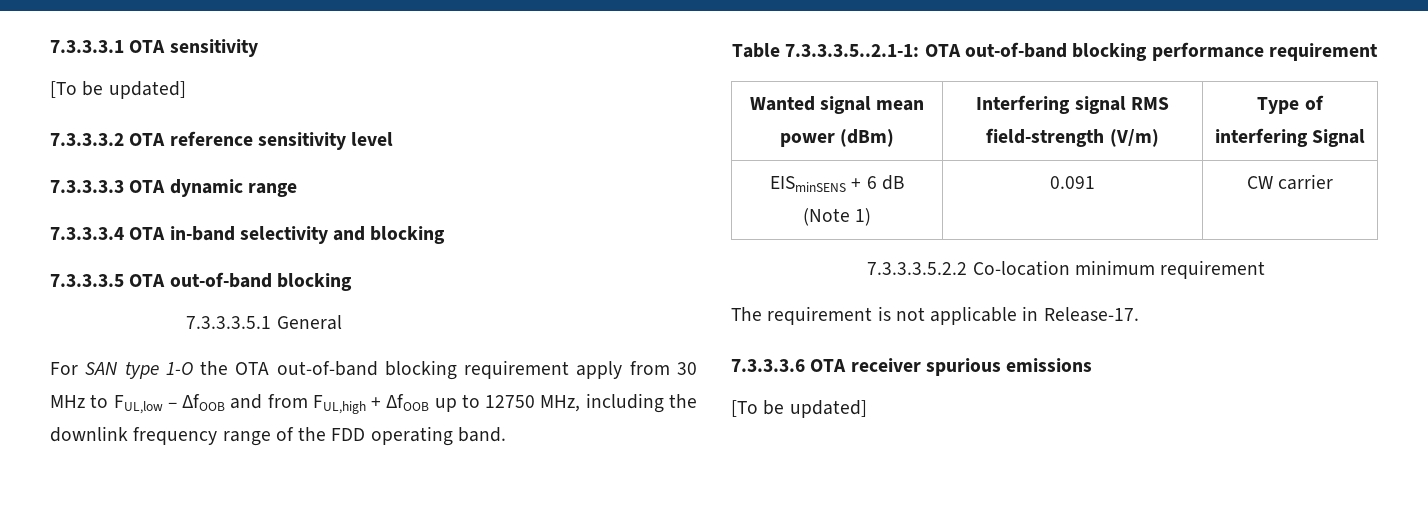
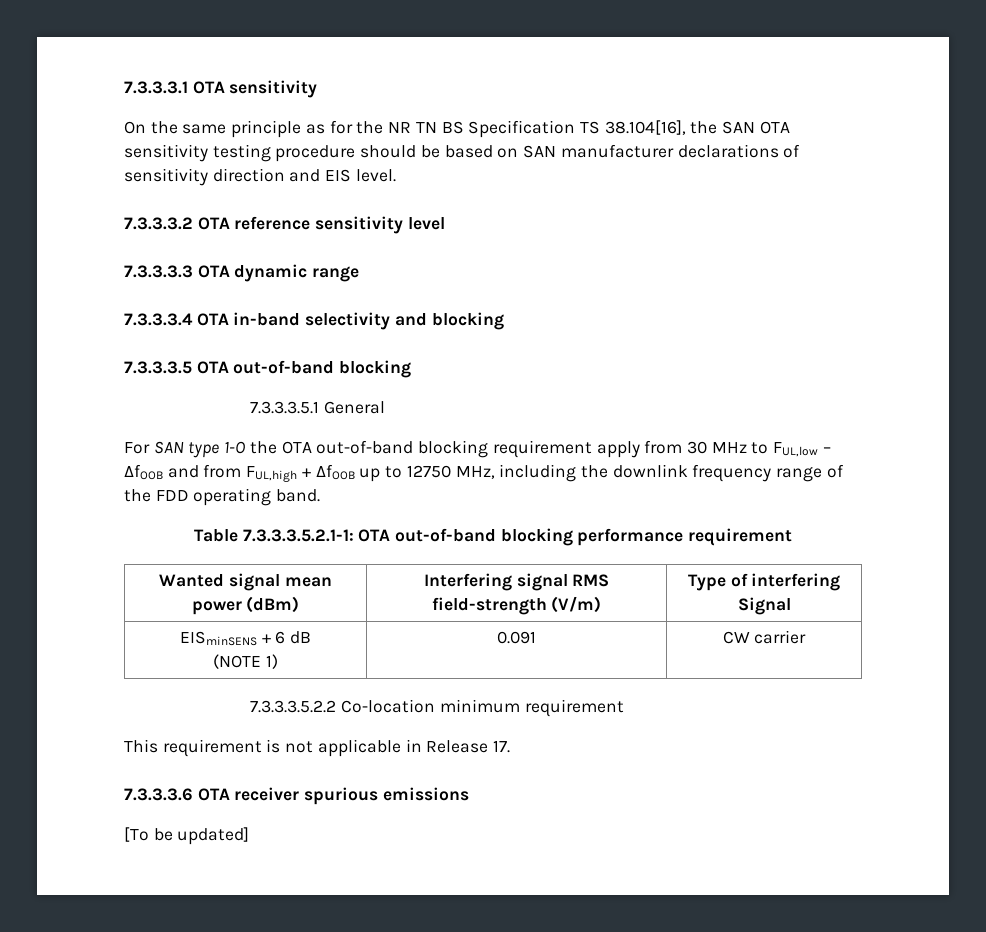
  7.3.3.3.1 OTA sensitivity
- [To be updated]
+ On the same principle as for the NR TN BS Specification TS 38.104[16], the SAN OTA sensitivity testing procedure should be based on SAN manufacturer declarations of sensitivity direction and EIS level.
- Table 7.3.3.3.5..2.1-1: OTA out-of-band blocking performance requirement
+ Table 7.3.3.3.5.2.1-1: OTA out-of-band blocking performance requirement
  EISminSENS + 6 dB
- (Note 1) | 0.091 | CW carrier
+ (NOTE 1) | 0.091 | CW carrier
- The requirement is not applicable in Release-17.
+ This requirement is not applicable in Release 17.

